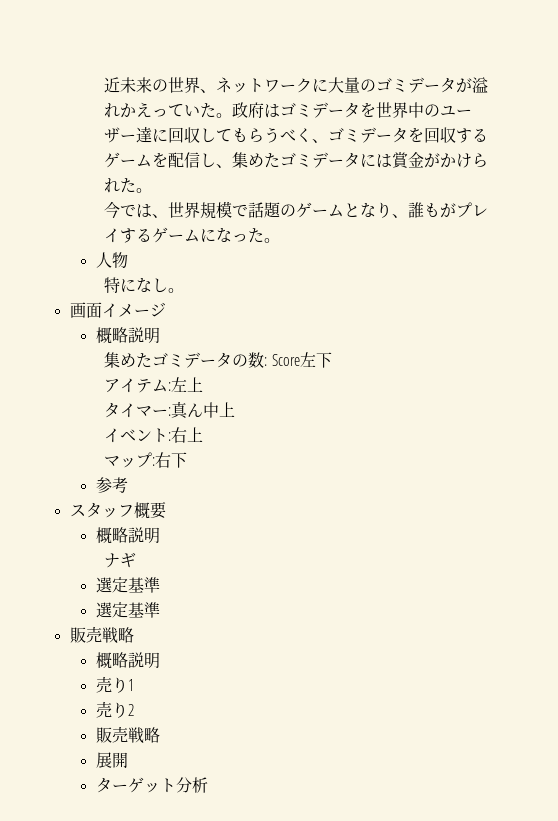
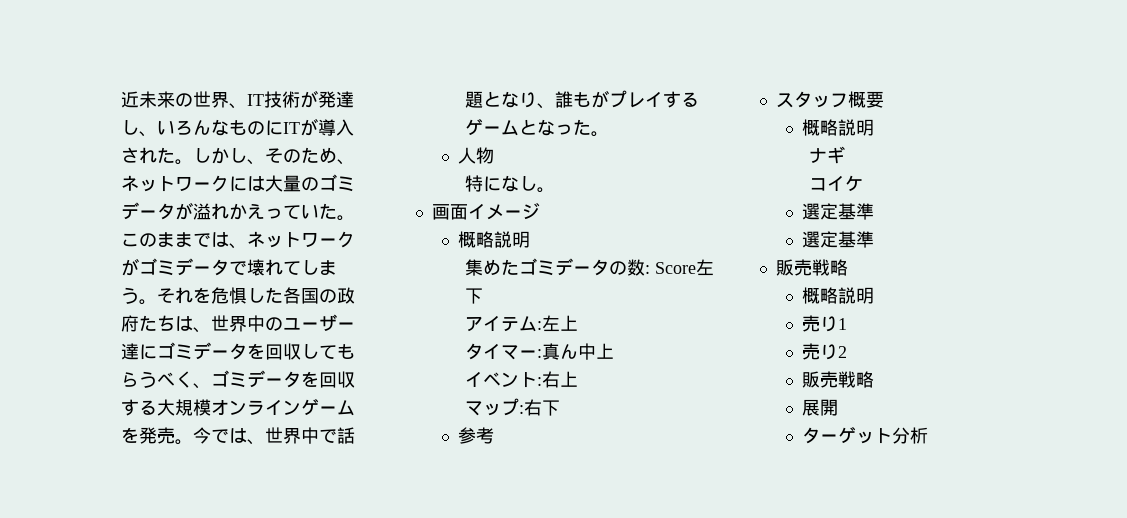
- 近未来の世界、ネットワークに大量のゴミデータが溢れかえっていた。
+ 近未来の世界、IT技術が発達し、いろんなものにITが導入された。しかし、そのため、ネットワークには大量のゴミデータが溢れかえっていた。
- 政府はゴミデータを世界中のユーザー達に回収してもらうべく、ゴミデータを回収するゲームを配信し、集めたゴミデータには賞金がかけられた。
- 今では、世界規模で話題のゲームとなり、誰もがプレイするゲームになった。
+ このままでは、ネットワークがゴミデータで壊れてしまう。それを危惧した各国の政府たちは、世界中のユーザー達にゴミデータを回収してもらうべく、ゴミデータを回収する大規模オンラインゲームを発売。今では、世界中で話題となり、誰もがプレイするゲームとなった。
+ コイケ

